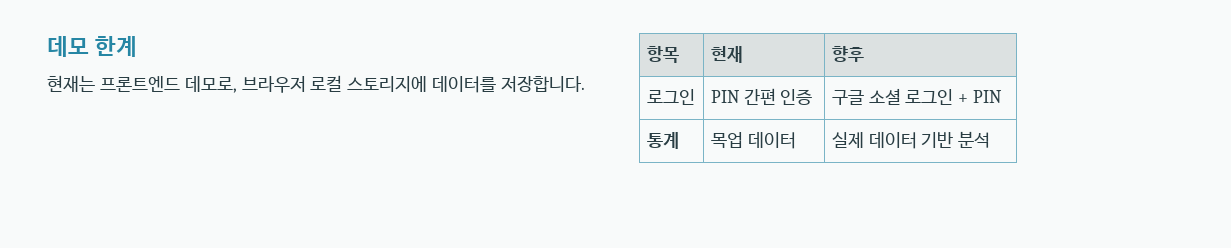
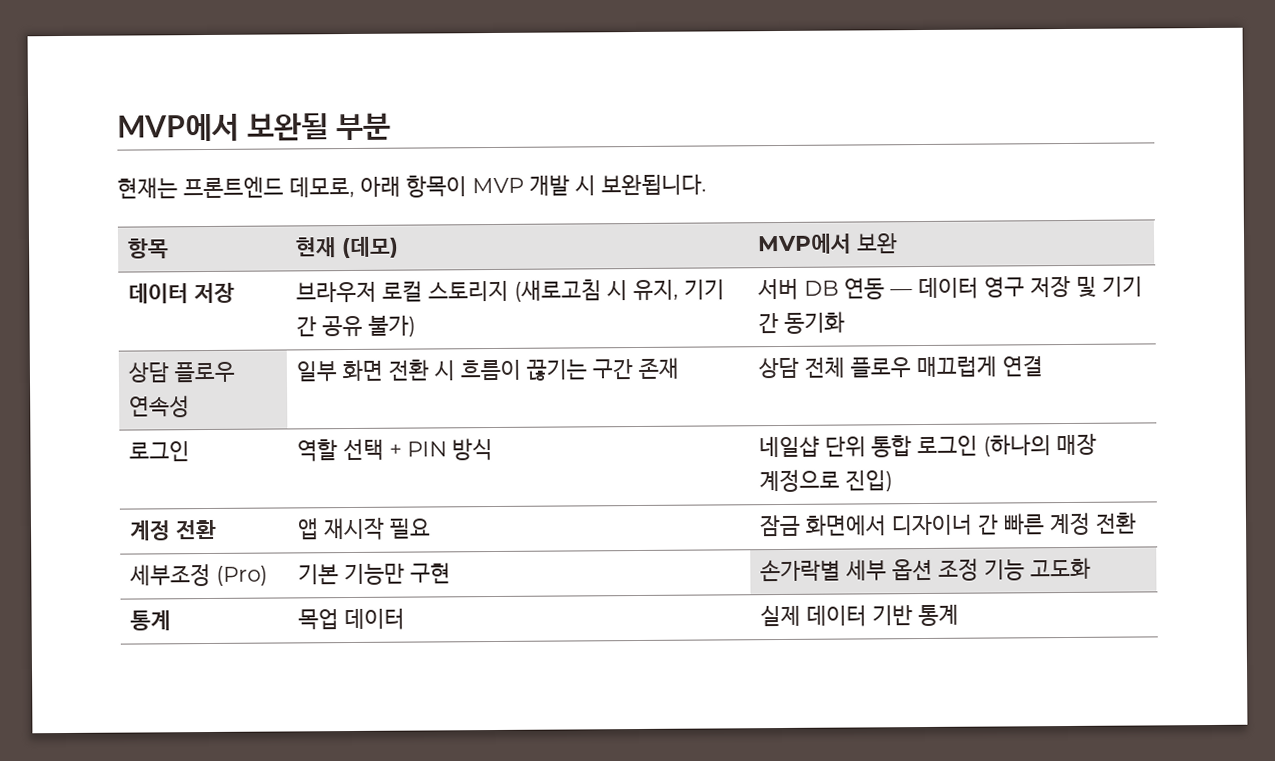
- 데모 한계
+ MVP에서 보완될 부분
- 현재는 프론트엔드 데모로, 브라우저 로컬 스토리지에 데이터를 저장합니다.
- 항목 | 현재 | 향후
- 로그인 | PIN 간편 인증 | 구글 소셜 로그인 + PIN
+ 현재는 프론트엔드 데모로, 아래 항목이 MVP 개발 시 보완됩니다.
+ 항목 | 현재 (데모) | MVP에서 보완
+ 데이터 저장 | 브라우저 로컬 스토리지 (새로고침 시 유지, 기기 간 공유 불가) | 서버 DB 연동 — 데이터 영구 저장 및 기기 간 동기화
+ 상담 플로우 연속성 | 일부 화면 전환 시 흐름이 끊기는 구간 존재 | 상담 전체 플로우 매끄럽게 연결
+ 로그인 | 역할 선택 + PIN 방식 | 네일샵 단위 통합 로그인 (하나의 매장 계정으로 진입)
+ 계정 전환 | 앱 재시작 필요 | 잠금 화면에서 디자이너 간 빠른 계정 전환
+ 세부조정 (Pro) | 기본 기능만 구현 | 손가락별 세부 옵션 조정 기능 고도화
- 통계 | 목업 데이터 | 실제 데이터 기반 분석
+ 통계 | 목업 데이터 | 실제 데이터 기반 통계

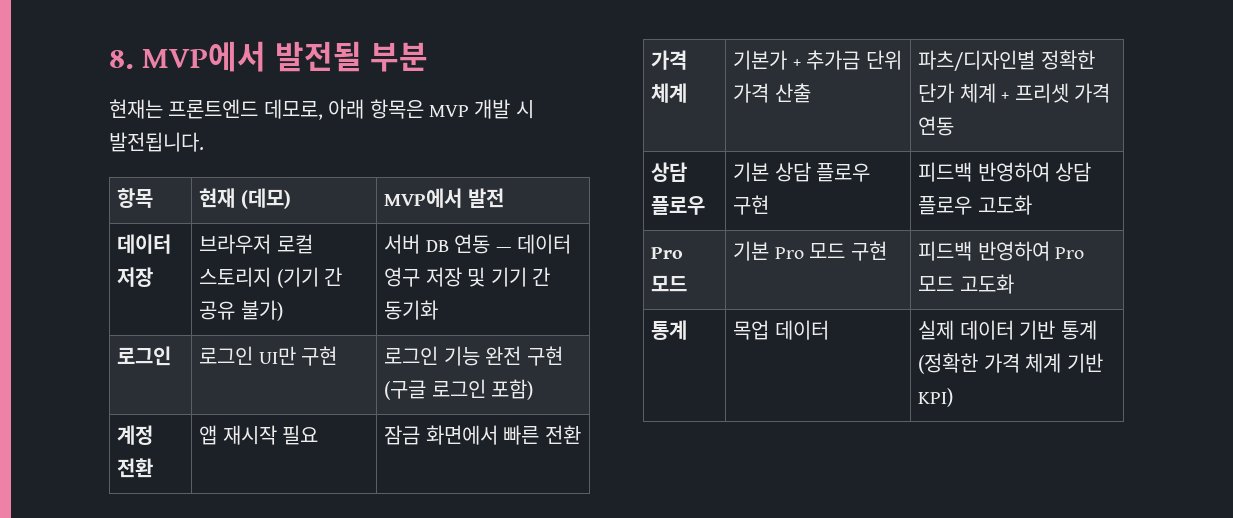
- MVP에서 보완될 부분
+ 8. MVP에서 발전될 부분
- 현재는 프론트엔드 데모로, 아래 항목이 MVP 개발 시 보완됩니다.
+ 현재는 프론트엔드 데모로, 아래 항목은 MVP 개발 시 발전됩니다.
- 항목 | 현재 (데모) | MVP에서 보완
+ 항목 | 현재 (데모) | MVP에서 발전
- 데이터 저장 | 브라우저 로컬 스토리지 (새로고침 시 유지, 기기 간 공유 불가) | 서버 DB 연동 — 데이터 영구 저장 및 기기 간 동기화
+ 데이터 저장 | 브라우저 로컬 스토리지 (기기 간 공유 불가) | 서버 DB 연동 — 데이터 영구 저장 및 기기 간 동기화
- 상담 플로우 연속성 | 일부 화면 전환 시 흐름이 끊기는 구간 존재 | 상담 전체 플로우 매끄럽게 연결
- 로그인 | 역할 선택 + PIN 방식 | 네일샵 단위 통합 로그인 (하나의 매장 계정으로 진입)
+ 로그인 | 로그인 UI만 구현 | 로그인 기능 완전 구현 (구글 로그인 포함)
- 계정 전환 | 앱 재시작 필요 | 잠금 화면에서 디자이너 간 빠른 계정 전환
- 세부조정 (Pro) | 기본 기능만 구현 | 손가락별 세부 옵션 조정 기능 고도화
+ 계정 전환 | 앱 재시작 필요 | 잠금 화면에서 빠른 전환
+ 가격 체계 | 기본가 + 추가금 단위 가격 산출 | 파츠/디자인별 정확한 단가 체계 + 프리셋 가격 연동
+ 상담 플로우 | 기본 상담 플로우 구현 | 피드백 반영하여 상담 플로우 고도화
+ Pro 모드 | 기본 Pro 모드 구현 | 피드백 반영하여 Pro 모드 고도화
- 통계 | 목업 데이터 | 실제 데이터 기반 통계
+ 통계 | 목업 데이터 | 실제 데이터 기반 통계 (정확한 가격 체계 기반 KPI)

